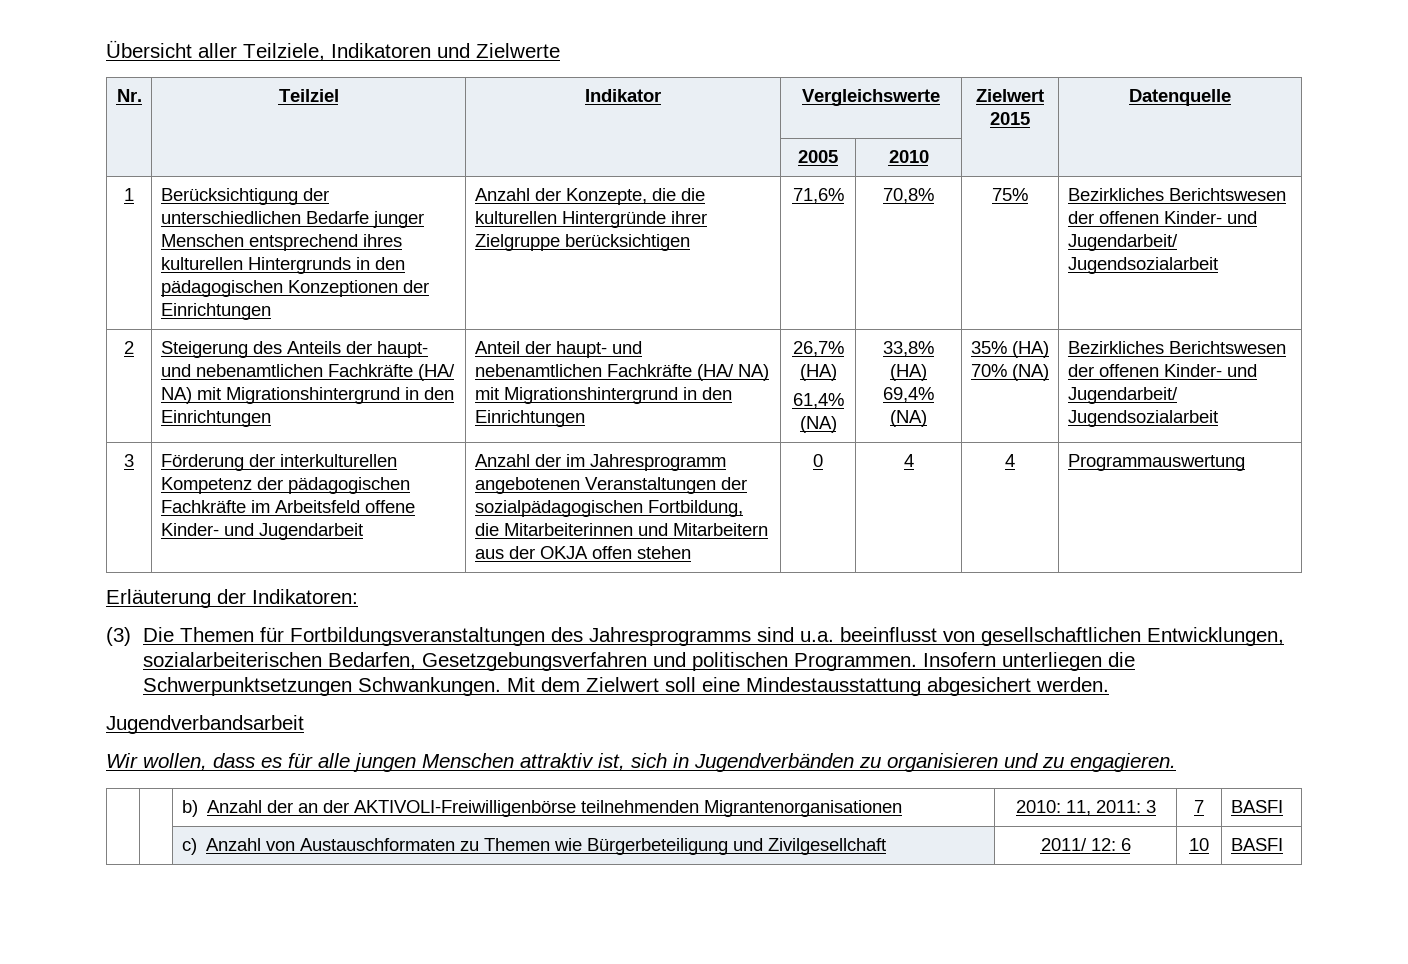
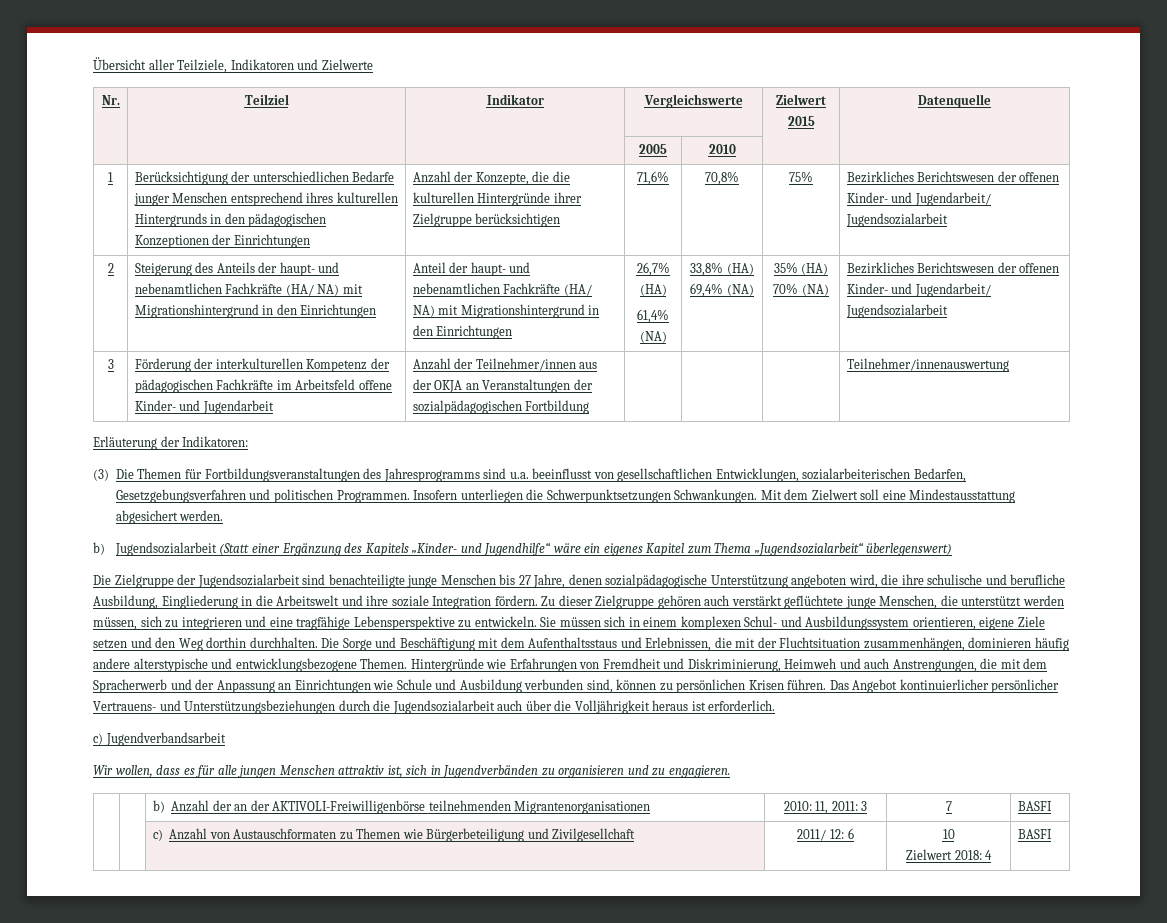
- 3 | Förderung der interkulturellen Kompetenz der pädagogischen Fachkräfte im Arbeitsfeld offene Kinder- und Jugendarbeit | Anzahl der im Jahresprogramm angebotenen Veranstaltungen der sozialpädagogischen Fortbildung, die Mitarbeiterinnen und Mitarbeitern aus der OKJA offen stehen | 0 | 4 | 4 | Programmauswertung
+ 3 | Förderung der interkulturellen Kompetenz der pädagogischen Fachkräfte im Arbeitsfeld offene Kinder- und Jugendarbeit | Anzahl der Teilnehmer/innen aus der OKJA an Veranstaltungen der sozialpädagogischen Fortbildung | | | | Teilnehmer/innenauswertung
- Jugendverbandsarbeit
+ b) Jugendsozialarbeit (Statt einer Ergänzung des Kapitels „Kinder- und Jugendhilfe“ wäre ein eigenes Kapitel zum Thema „Jugendsozialarbeit“ überlegenswert)
+ Die Zielgruppe der Jugendsozialarbeit sind benachteiligte junge Menschen bis 27 Jahre, denen sozialpädagogische Unterstützung angeboten wird, die ihre schulische und berufliche Ausbildung, Eingliederung in die Arbeitswelt und ihre soziale Integration fördern. Zu dieser Zielgruppe gehören auch verstärkt geflüchtete junge Menschen, die unterstützt werden müssen, sich zu integrieren und eine tragfähige Lebensperspektive zu entwickeln. Sie müssen sich in einem komplexen Schul- und Ausbildungssystem orientieren, eigene Ziele setzen und den Weg dorthin durchhalten. Die Sorge und Beschäftigung mit dem Aufenthaltsstaus und Erlebnissen, die mit der Fluchtsituation zusammenhängen, dominieren häufig andere alterstypische und entwicklungsbezogene Themen. Hintergründe wie Erfahrungen von Fremdheit und Diskriminierung, Heimweh und auch Anstrengungen, die mit dem Spracherwerb und der Anpassung an Einrichtungen wie Schule und Ausbildung verbunden sind, können zu persönlichen Krisen führen. Das Angebot kontinuierlicher persönlicher Vertrauens- und Unterstützungsbeziehungen durch die Jugendsozialarbeit auch über die Volljährigkeit heraus ist erforderlich.
+ c) Jugendverbandsarbeit
- | | c) Anzahl von Austauschformaten zu Themen wie Bürgerbeteiligung und Zivilgesellchaft | 2011/ 12: 6 | 10 | BASFI
+ | | c) Anzahl von Austauschformaten zu Themen wie Bürgerbeteiligung und Zivilgesellchaft | 2011/ 12: 6 | 10
+ Zielwert 2018: 4 | BASFI

